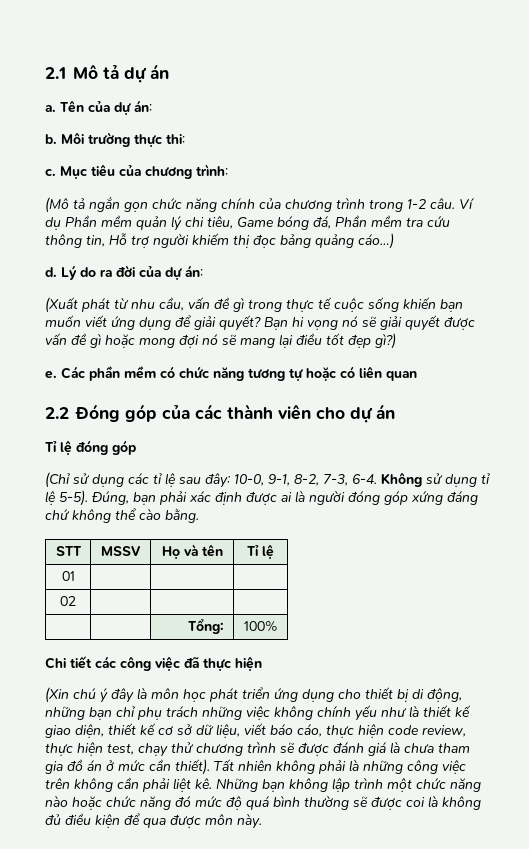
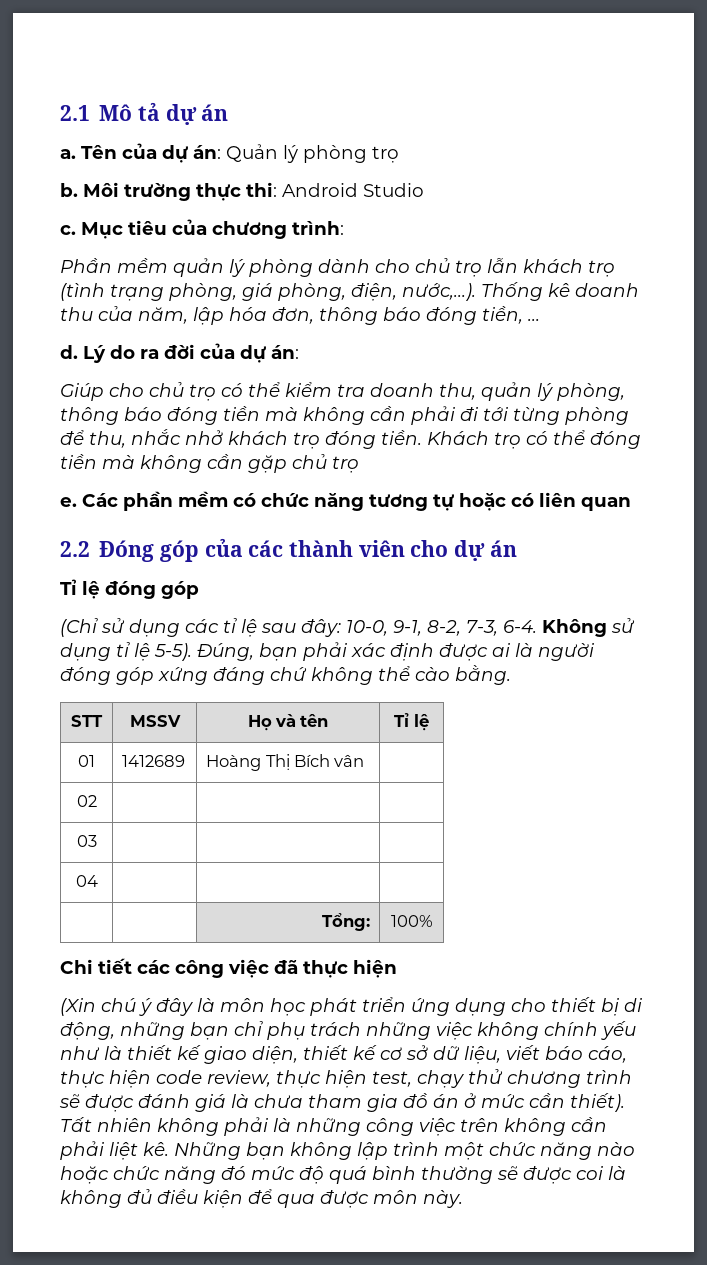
- Tên của dự án:
+ Tên của dự án: Quản lý phòng trọ
- Môi trường thực thi:
+ Môi trường thực thi: Android Studio
- (Mô tả ngắn gọn chức năng chính của chương trình trong 1-2 câu. Ví dụ Phần mềm quản lý chi tiêu, Game bóng đá, Phần mềm tra cứu thông tin, Hỗ trợ người khiếm thị đọc bảng quảng cáo…)
+ Phần mềm quản lý phòng dành cho chủ trọ lẫn khách trọ (tình trạng phòng, giá phòng, điện, nước,…). Thống kê doanh thu của năm, lập hóa đơn, thông báo đóng tiền, …
- (Xuất phát từ nhu cầu, vấn đề gì trong thực tế cuộc sống khiến bạn muốn viết ứng dụng để giải quyết? Bạn hi vọng nó sẽ giải quyết được vấn đề gì hoặc mong đợi nó sẽ mang lại điều tốt đẹp gì?)
+ Giúp cho chủ trọ có thể kiểm tra doanh thu, quản lý phòng, thông báo đóng tiền mà không cần phải đi tới từng phòng để thu, nhắc nhở khách trọ đóng tiền. Khách trọ có thể đóng tiền mà không cần gặp chủ trọ
- 01 | | |
+ 01 | 1412689 | Hoàng Thị Bích vân |
  02 | | |
+ 03 | | |
+ 04 | | |

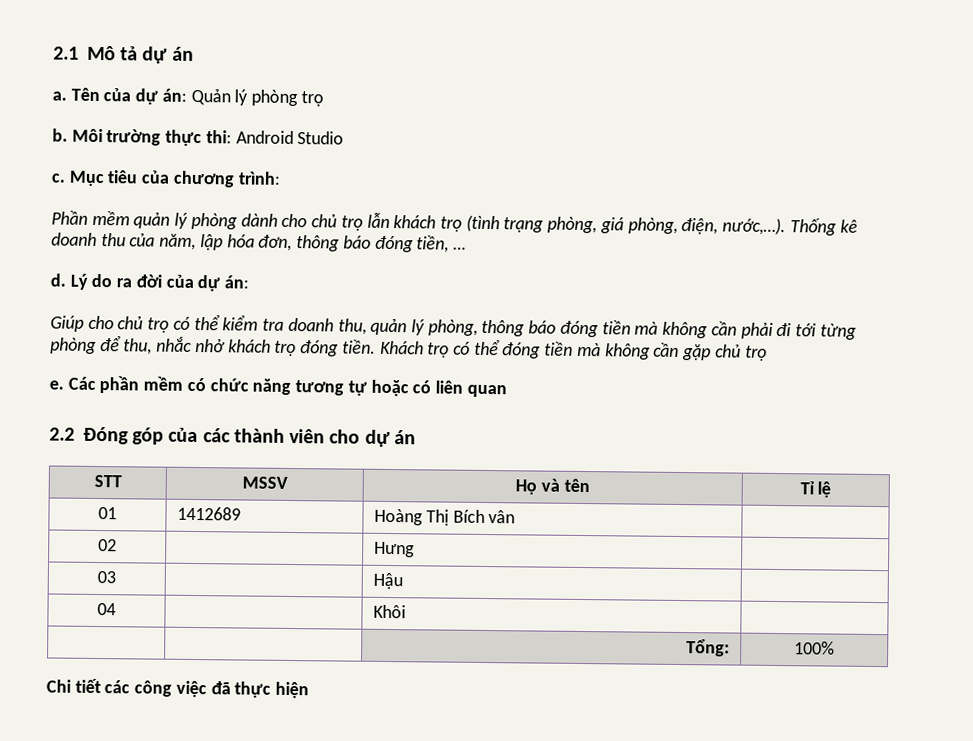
- Tỉ lệ đóng góp
- (Chỉ sử dụng các tỉ lệ sau đây: 10-0, 9-1, 8-2, 7-3, 6-4. Không sử dụng tỉ lệ 5-5). Đúng, bạn phải xác định được ai là người đóng góp xứng đáng chứ không thể cào bằng.
- 02 | | |
+ 02 | | Hưng |
- 03 | | |
+ 03 | | Hậu |
- 04 | | |
+ 04 | | Khôi |
- (Xin chú ý đây là môn học phát triển ứng dụng cho thiết bị di động, những bạn chỉ phụ trách những việc không chính yếu như là thiết kế giao diện, thiết kế cơ sở dữ liệu, viết báo cáo, thực hiện code review, thực hiện test, chạy thử chương trình sẽ được đánh giá là chưa tham gia đồ án ở mức cần thiết). Tất nhiên không phải là những công việc trên không cần phải liệt kê. Những bạn không lập trình một chức năng nào hoặc chức năng đó mức độ quá bình thường sẽ được coi là không đủ điều kiện để qua được môn này.

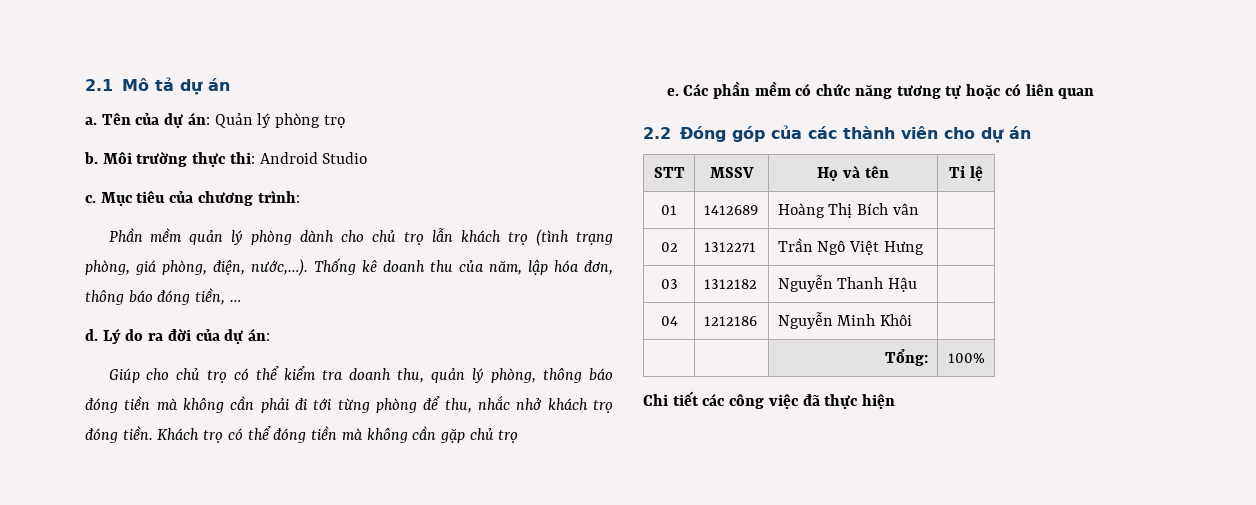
- 02 | | Hưng |
+ 02 | 1312271 | Trần Ngô Việt Hưng |
- 03 | | Hậu |
+ 03 | 1312182 | Nguyễn Thanh Hậu |
- 04 | | Khôi |
+ 04 | 1212186 | Nguyễn Minh Khôi |

